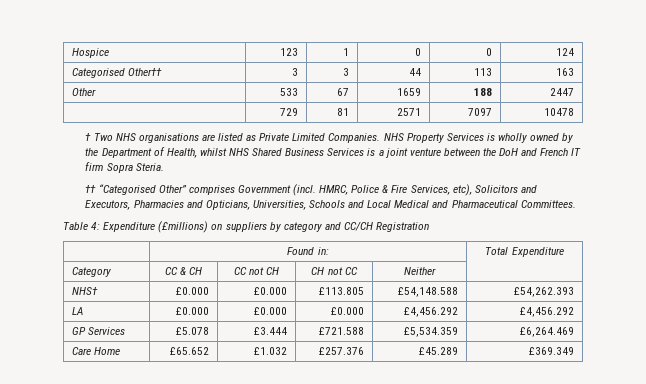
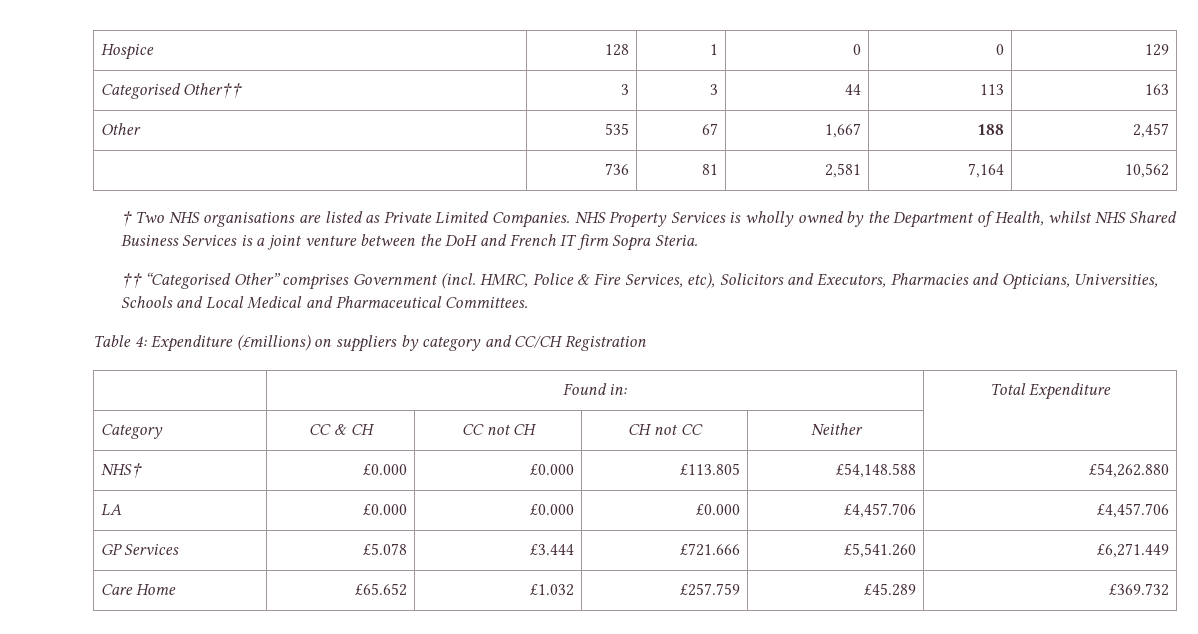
- Hospice | 123 | 1 | 0 | 0 | 124
+ Hospice | 128 | 1 | 0 | 0 | 129
- Other | 533 | 67 | 1659 | 188 | 2447
- | 729 | 81 | 2571 | 7097 | 10478
+ Other | 535 | 67 | 1,667 | 188 | 2,457
+ | 736 | 81 | 2,581 | 7,164 | 10,562
- NHS† | £0.000 | £0.000 | £113.805 | £54,148.588 | £54,262.393
+ NHS† | £0.000 | £0.000 | £113.805 | £54,148.588 | £54,262.880
- LA | £0.000 | £0.000 | £0.000 | £4,456.292 | £4,456.292
+ LA | £0.000 | £0.000 | £0.000 | £4,457.706 | £4,457.706
- GP Services | £5.078 | £3.444 | £721.588 | £5,534.359 | £6,264.469
+ GP Services | £5.078 | £3.444 | £721.666 | £5,541.260 | £6,271.449
- Care Home | £65.652 | £1.032 | £257.376 | £45.289 | £369.349
+ Care Home | £65.652 | £1.032 | £257.759 | £45.289 | £369.732

